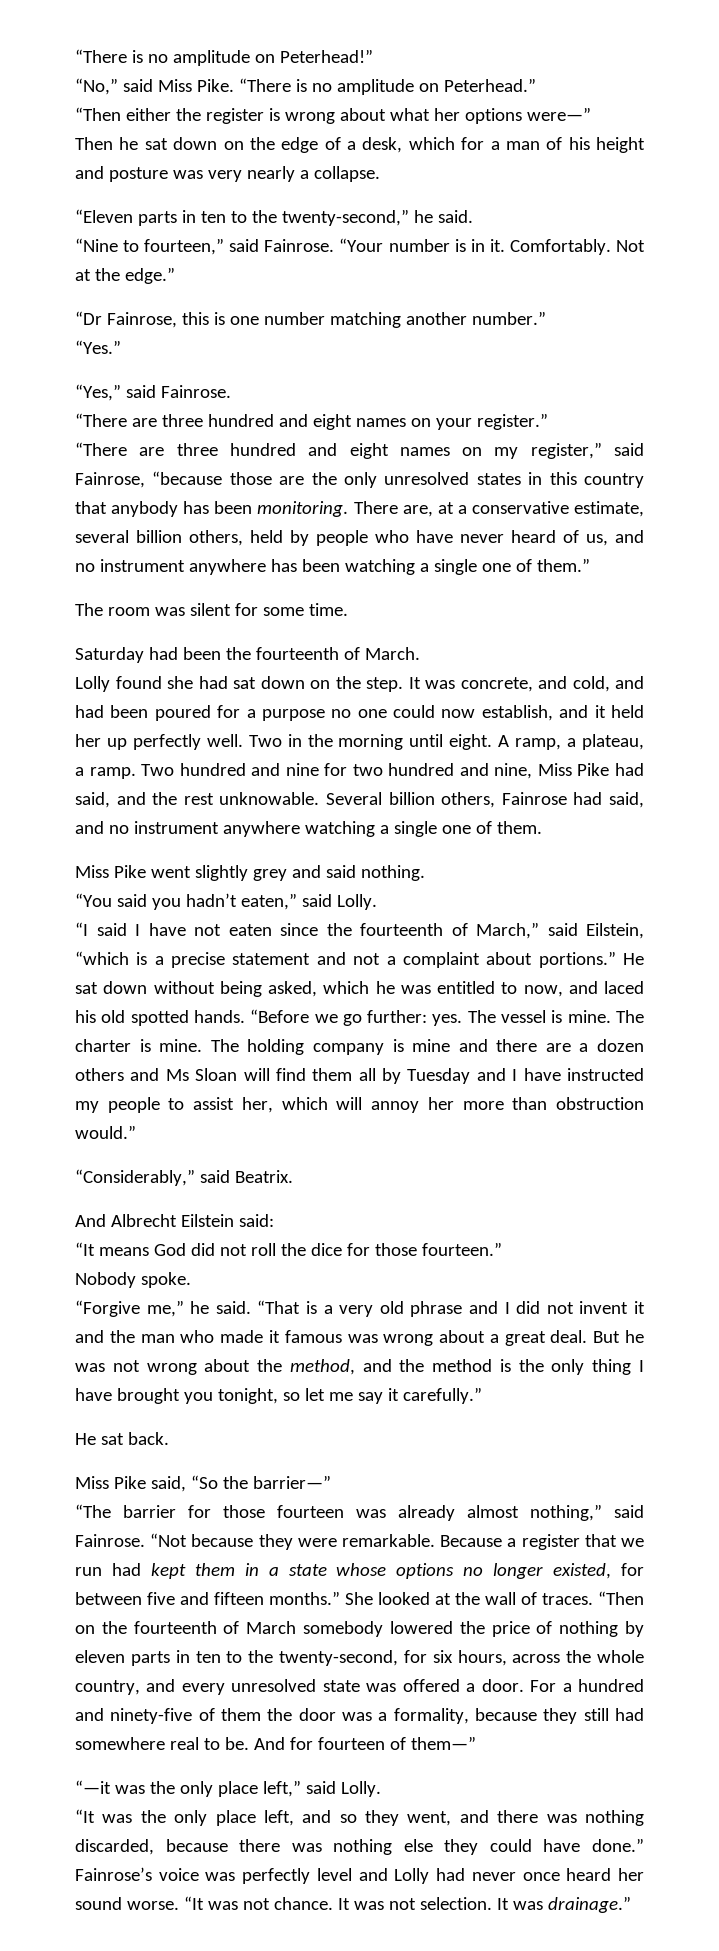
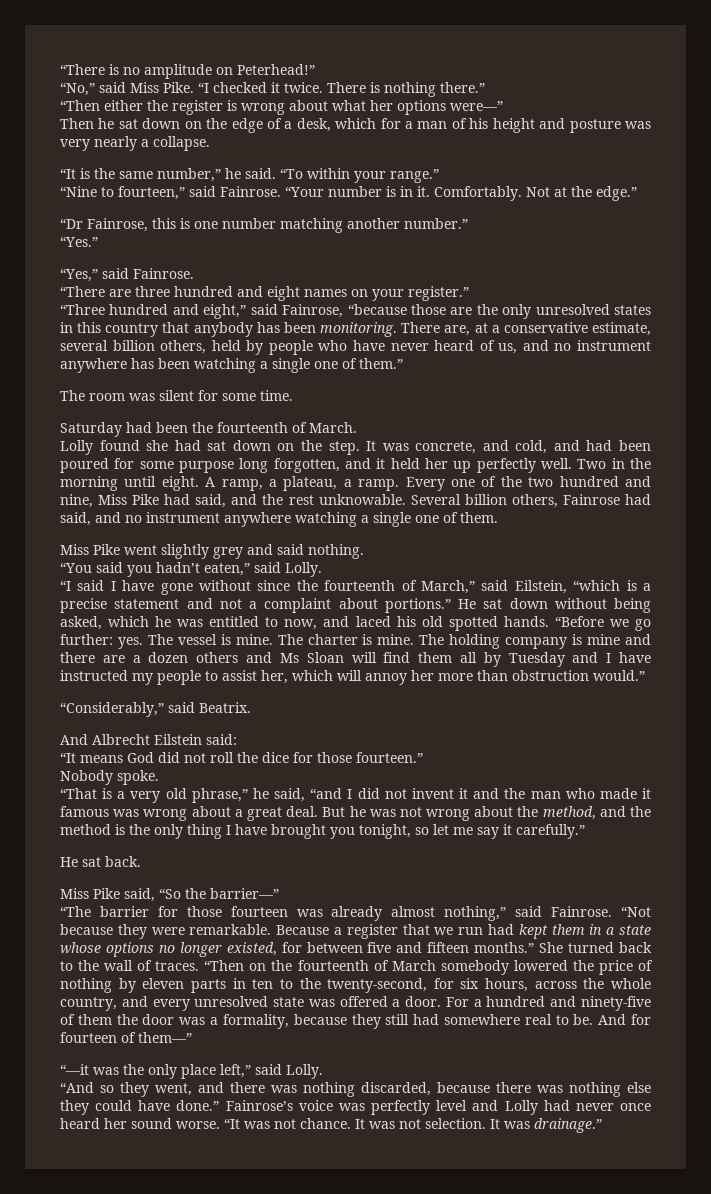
- “There is no amplitude on Peterhead.”
+ “I checked it twice. There is nothing there.”
- “Eleven parts in ten to the twenty-second,” he said.
+ “It is the same number,” he said. “To within your range.”
- “There are three hundred and eight names on my register,” said Fainrose, “because those are the only unresolved states in this country that anybody has been monitoring.
+ “Three hundred and eight,” said Fainrose, “because those are the only unresolved states in this country that anybody has been monitoring.
- It was concrete, and cold, and had been poured for a purpose no one could now establish, and it held her up perfectly well.
+ It was concrete, and cold, and had been poured for some purpose long forgotten, and it held her up perfectly well.
- Two hundred and nine for two hundred and nine, Miss Pike had said, and the rest unknowable.
+ Every one of the two hundred and nine, Miss Pike had said, and the rest unknowable.
- “I said I have not eaten since the fourteenth of March,” said Eilstein, “which is a precise statement and not a complaint about portions.”
+ “I said I have gone without since the fourteenth of March,” said Eilstein, “which is a precise statement and not a complaint about portions.”
- “Forgive me,” he said. “That is a very old phrase and I did not invent it and the man who made it famous was wrong about a great deal.
+ “That is a very old phrase,” he said, “and I did not invent it and the man who made it famous was wrong about a great deal.
- She looked at the wall of traces.
+ She turned back to the wall of traces.
- “It was the only place left, and so they went, and there was nothing discarded, because there was nothing else they could have done.”
+ “And so they went, and there was nothing discarded, because there was nothing else they could have done.”

